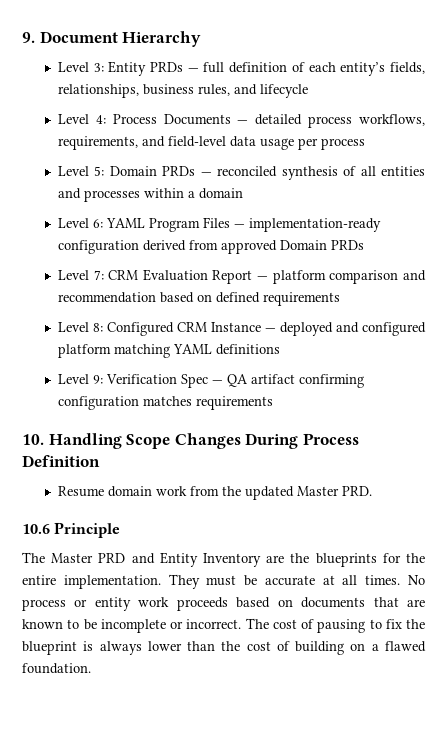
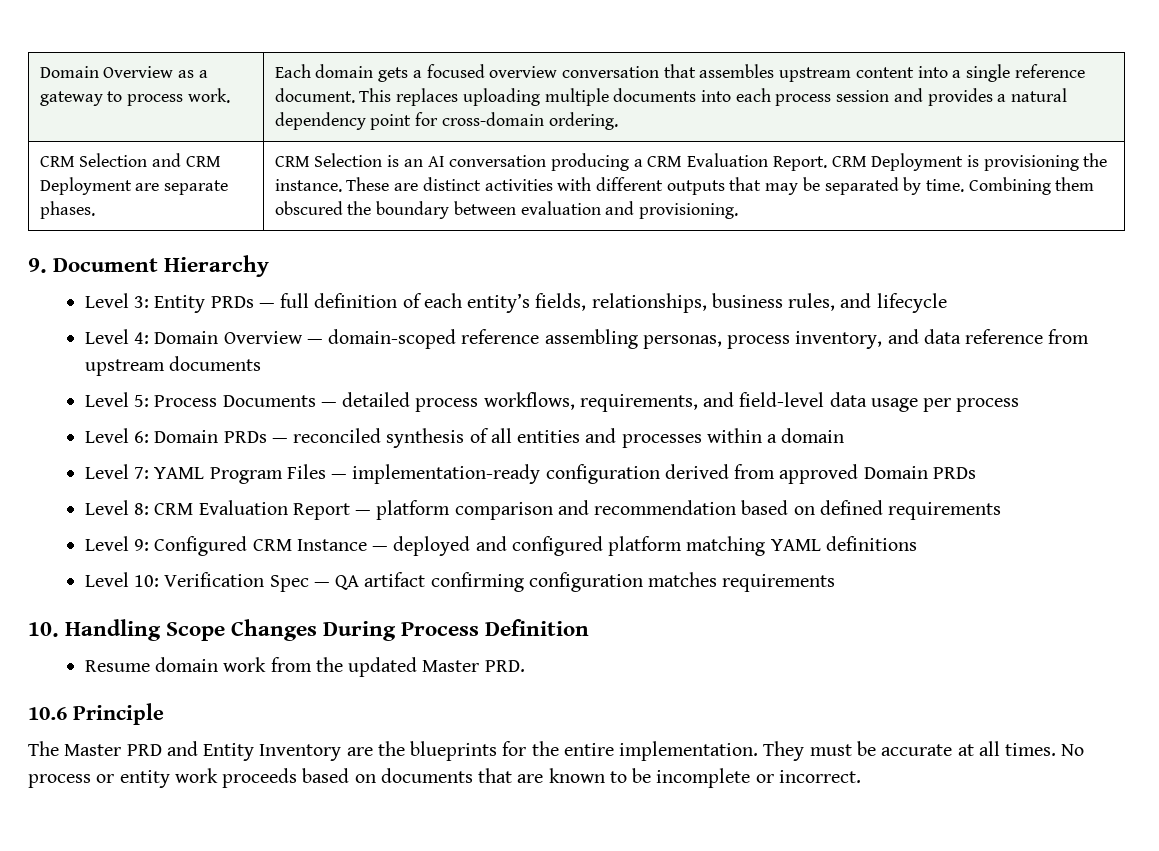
+ Domain Overview as a gateway to process work. | Each domain gets a focused overview conversation that assembles upstream content into a single reference document. This replaces uploading multiple documents into each process session and provides a natural dependency point for cross-domain ordering.
+ CRM Selection and CRM Deployment are separate phases. | CRM Selection is an AI conversation producing a CRM Evaluation Report. CRM Deployment is provisioning the instance. These are distinct activities with different outputs that may be separated by time. Combining them obscured the boundary between evaluation and provisioning.
- Level 4: Process Documents — detailed process workflows, requirements, and field-level data usage per process
+ Level 4: Domain Overview — domain-scoped reference assembling personas, process inventory, and data reference from upstream documents
+ Level 5: Process Documents — detailed process workflows, requirements, and field-level data usage per process
- Level 5: Domain PRDs — reconciled synthesis of all entities and processes within a domain
+ Level 6: Domain PRDs — reconciled synthesis of all entities and processes within a domain
- Level 6: YAML Program Files — implementation-ready configuration derived from approved Domain PRDs
+ Level 7: YAML Program Files — implementation-ready configuration derived from approved Domain PRDs
- Level 7: CRM Evaluation Report — platform comparison and recommendation based on defined requirements
+ Level 8: CRM Evaluation Report — platform comparison and recommendation based on defined requirements
- Level 8: Configured CRM Instance — deployed and configured platform matching YAML definitions
+ Level 9: Configured CRM Instance — deployed and configured platform matching YAML definitions
- Level 9: Verification Spec — QA artifact confirming configuration matches requirements
+ Level 10: Verification Spec — QA artifact confirming configuration matches requirements
- The cost of pausing to fix the blueprint is always lower than the cost of building on a flawed foundation.

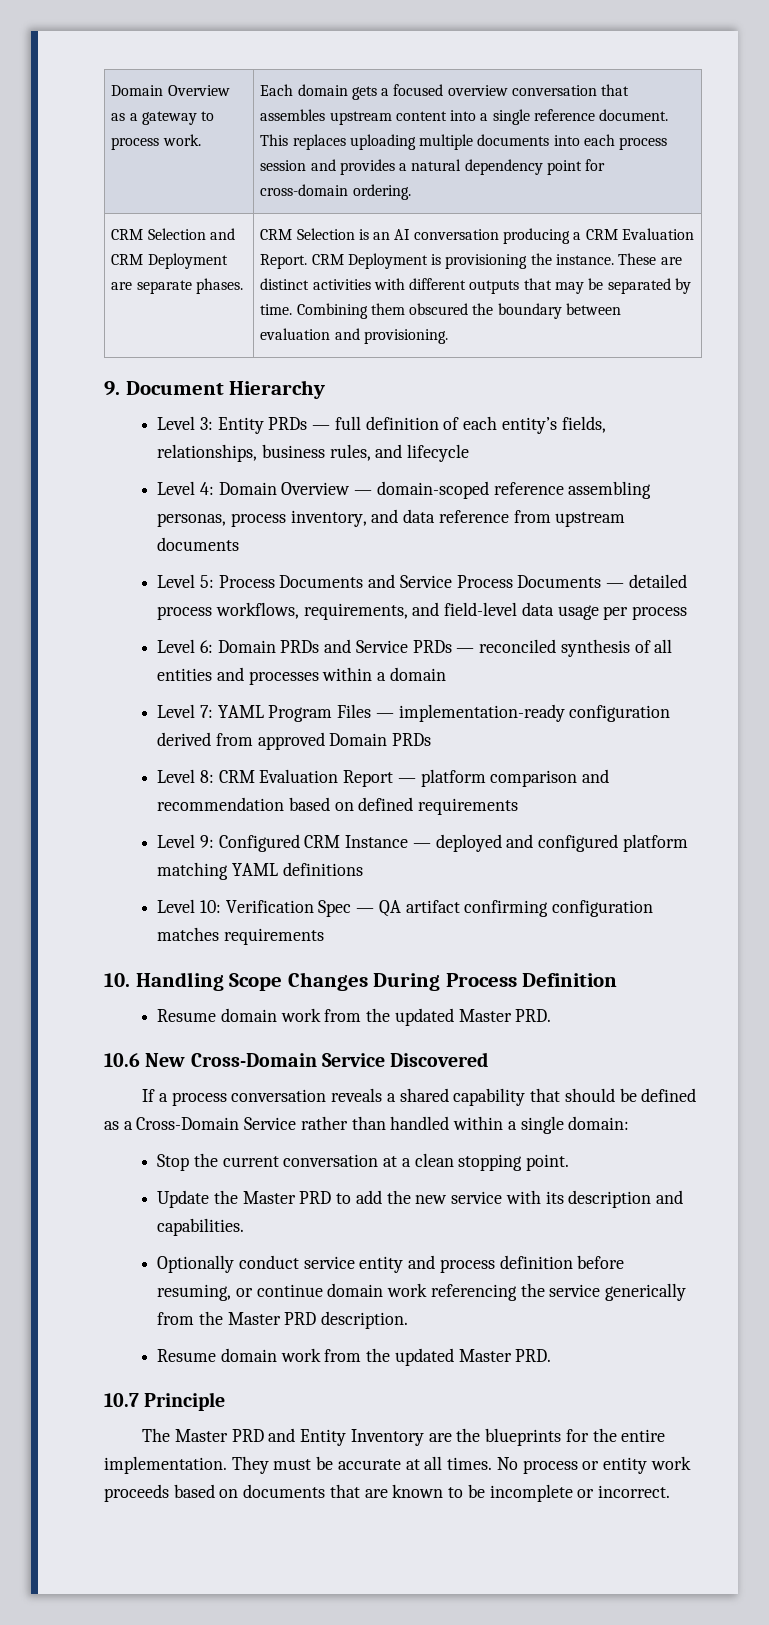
- Level 5: Process Documents — detailed process workflows, requirements, and field-level data usage per process
+ Level 5: Process Documents and Service Process Documents — detailed process workflows, requirements, and field-level data usage per process
- Level 6: Domain PRDs — reconciled synthesis of all entities and processes within a domain
+ Level 6: Domain PRDs and Service PRDs — reconciled synthesis of all entities and processes within a domain
- 10.6 Principle
+ 10.6 New Cross-Domain Service Discovered
+ If a process conversation reveals a shared capability that should be defined as a Cross-Domain Service rather than handled within a single domain:
+ Stop the current conversation at a clean stopping point.
+ Update the Master PRD to add the new service with its description and capabilities.
+ Optionally conduct service entity and process definition before resuming, or continue domain work referencing the service generically from the Master PRD description.
+ Resume domain work from the updated Master PRD.
+ 10.7 Principle

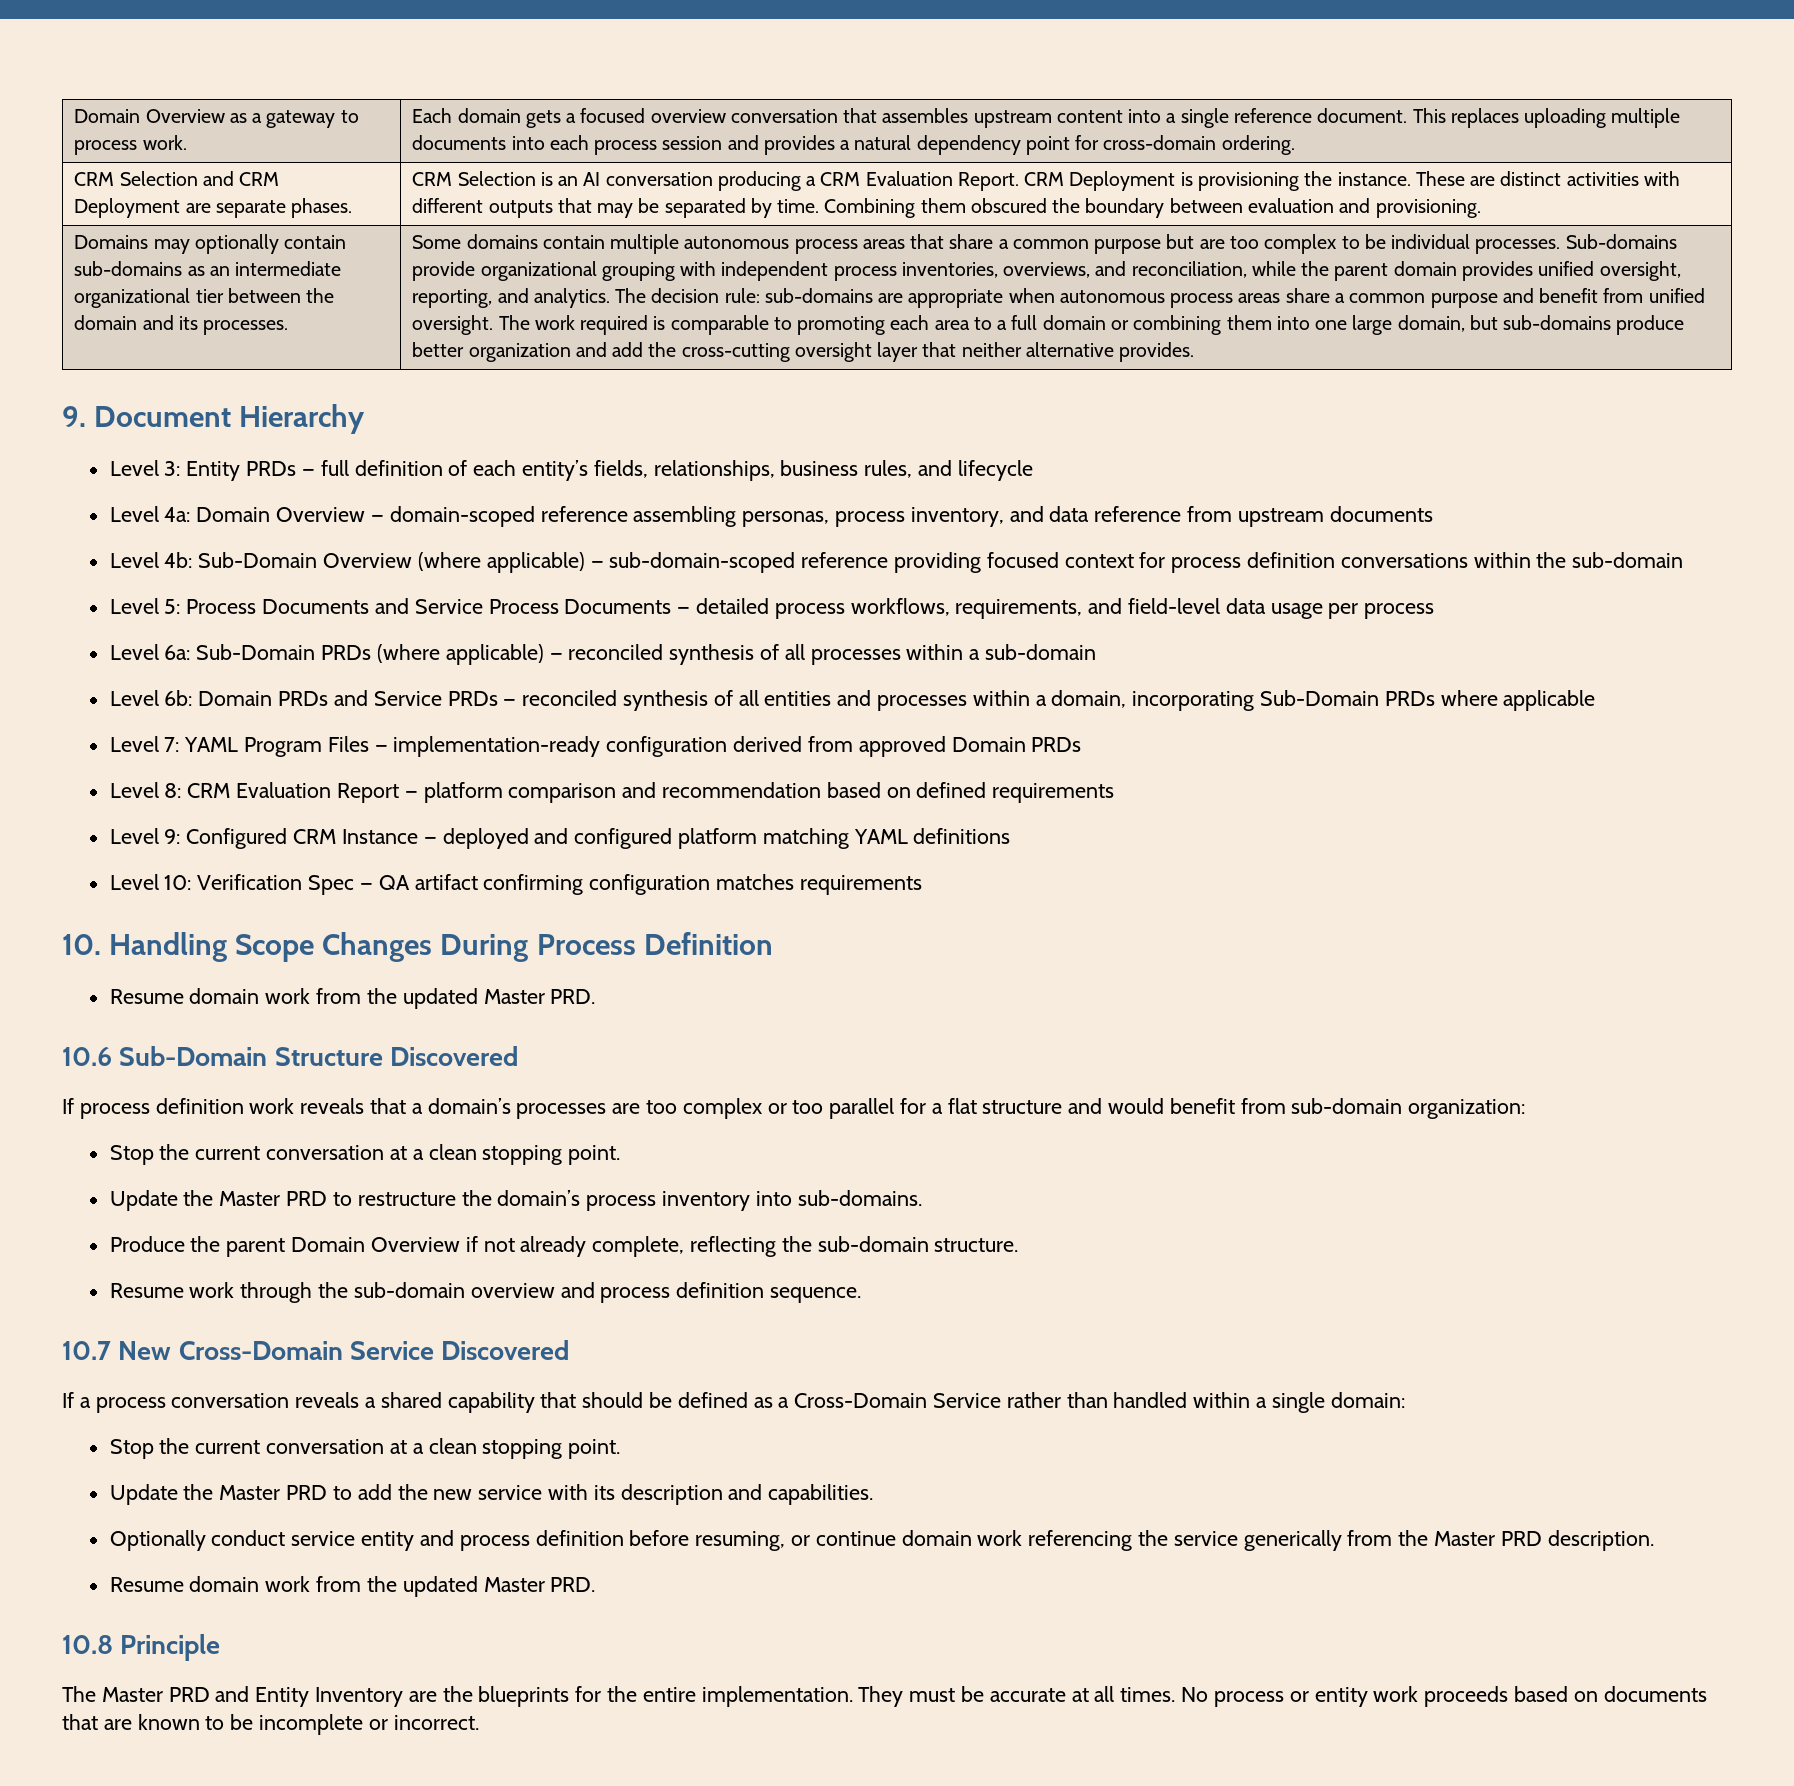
+ Domains may optionally contain sub-domains as an intermediate organizational tier between the domain and its processes. | Some domains contain multiple autonomous process areas that share a common purpose but are too complex to be individual processes. Sub-domains provide organizational grouping with independent process inventories, overviews, and reconciliation, while the parent domain provides unified oversight, reporting, and analytics. The decision rule: sub-domains are appropriate when autonomous process areas share a common purpose and benefit from unified oversight. The work required is comparable to promoting each area to a full domain or combining them into one large domain, but sub-domains produce better organization and add the cross-cutting oversight layer that neither alternative provides.
- Level 4: Domain Overview — domain-scoped reference assembling personas, process inventory, and data reference from upstream documents
+ Level 4a: Domain Overview — domain-scoped reference assembling personas, process inventory, and data reference from upstream documents
+ Level 4b: Sub-Domain Overview (where applicable) — sub-domain-scoped reference providing focused context for process definition conversations within the sub-domain
- Level 6: Domain PRDs and Service PRDs — reconciled synthesis of all entities and processes within a domain
+ Level 6a: Sub-Domain PRDs (where applicable) — reconciled synthesis of all processes within a sub-domain
+ Level 6b: Domain PRDs and Service PRDs — reconciled synthesis of all entities and processes within a domain, incorporating Sub-Domain PRDs where applicable
- 10.6 New Cross-Domain Service Discovered
+ 10.6 Sub-Domain Structure Discovered
+ If process definition work reveals that a domain’s processes are too complex or too parallel for a flat structure and would benefit from sub-domain organization:
+ Stop the current conversation at a clean stopping point.
+ Update the Master PRD to restructure the domain’s process inventory into sub-domains.
+ Produce the parent Domain Overview if not already complete, reflecting the sub-domain structure.
+ Resume work through the sub-domain overview and process definition sequence.
+ 10.7 New Cross-Domain Service Discovered
- 10.7 Principle
+ 10.8 Principle

